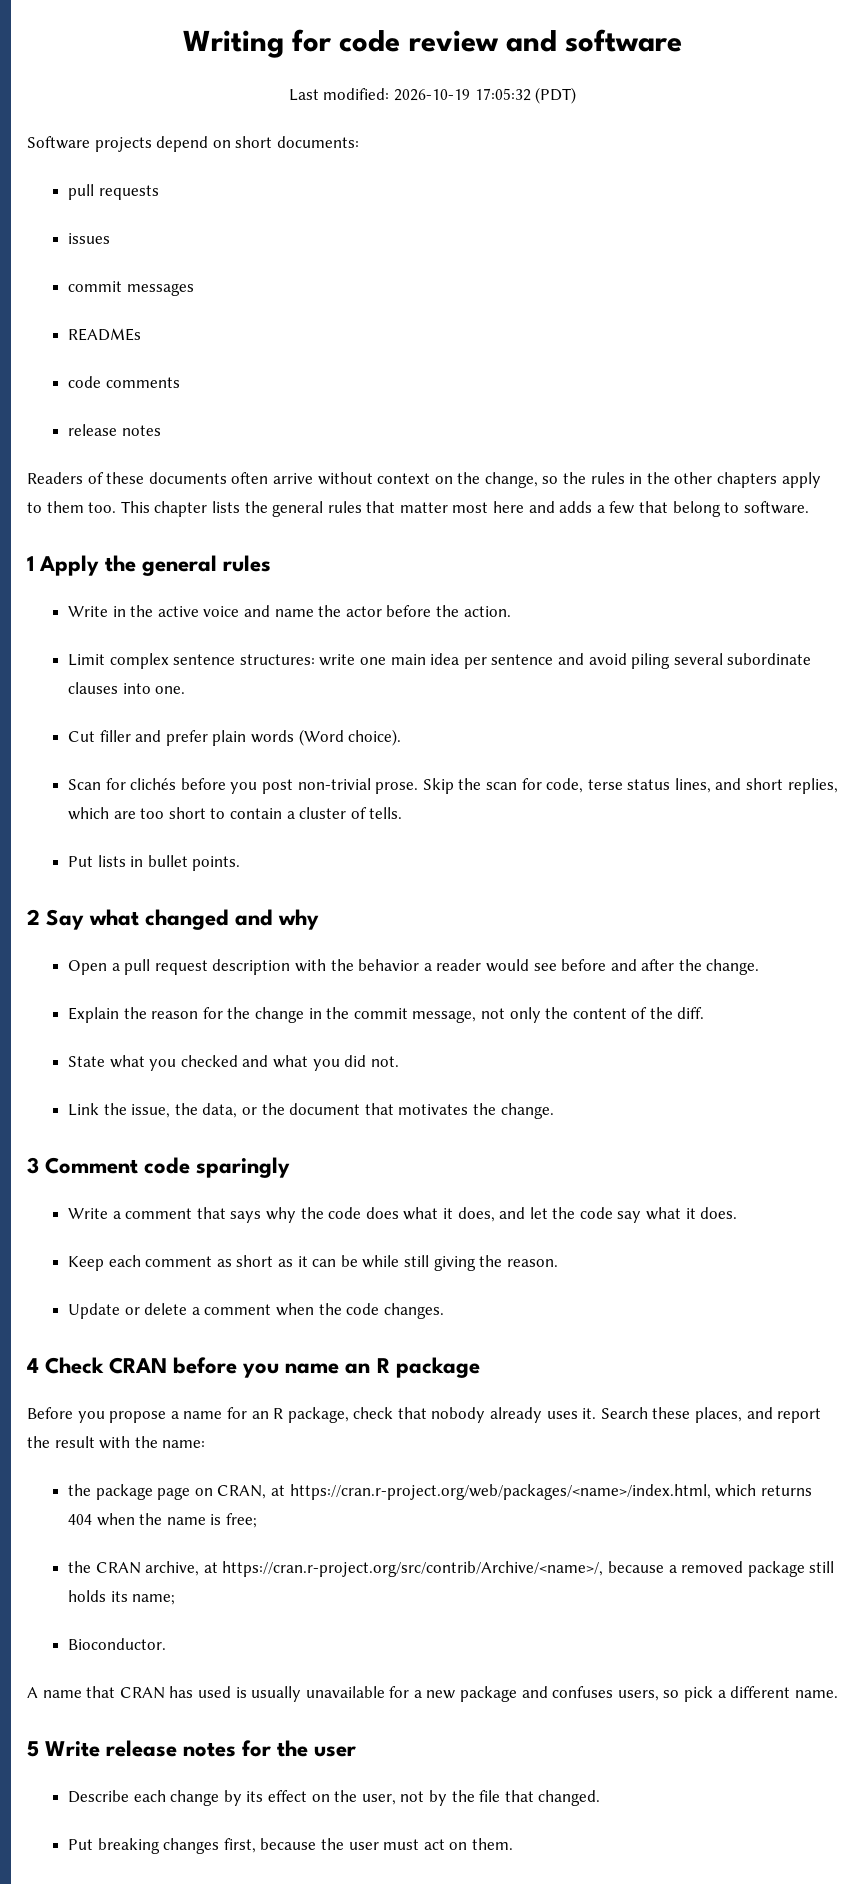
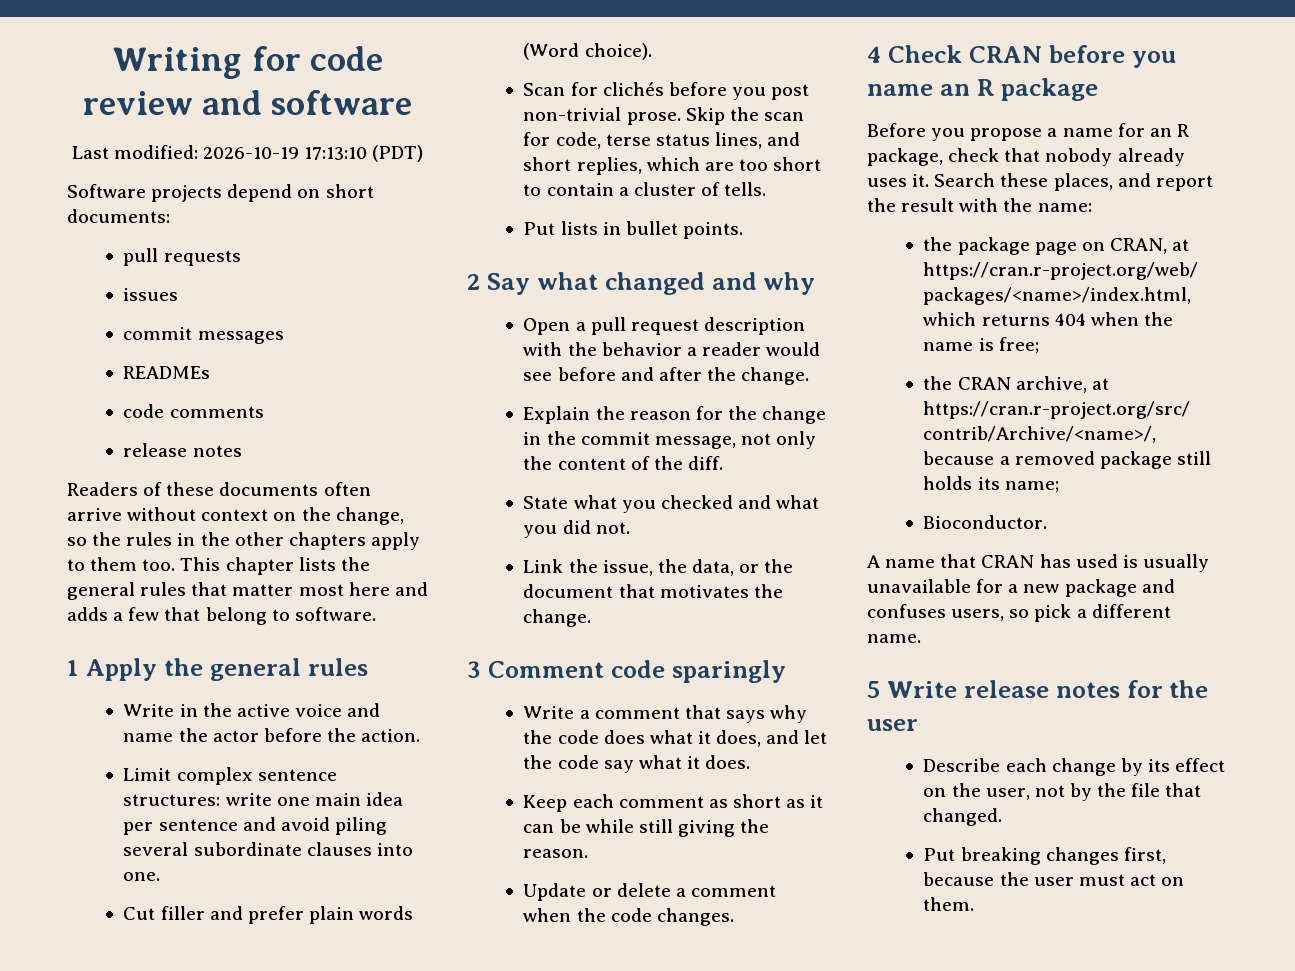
- Last modified: 2026-10-19 17:05:32 (PDT)
+ Last modified: 2026-10-19 17:13:10 (PDT)

